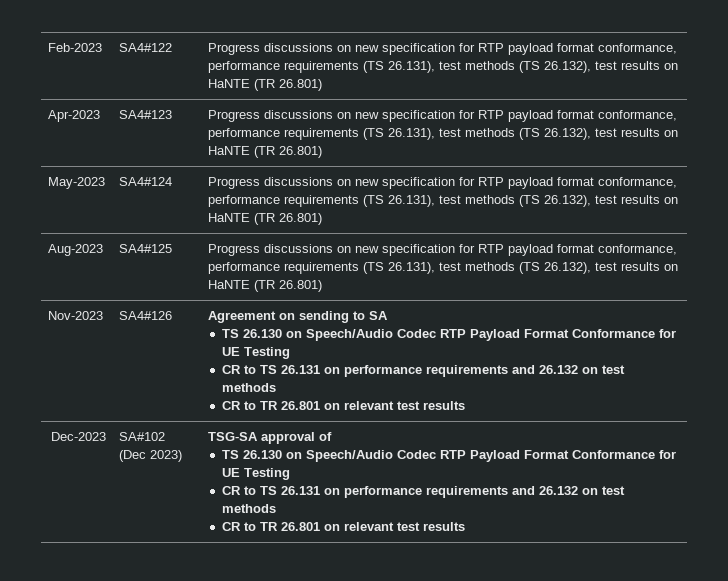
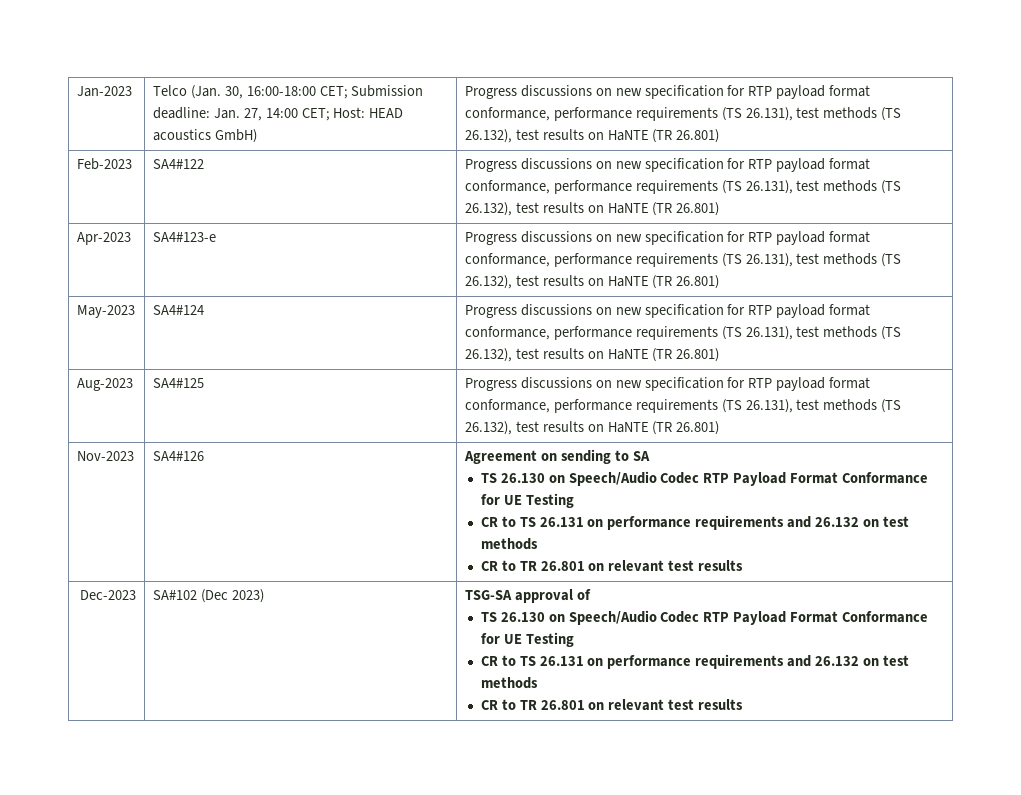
+ Jan-2023 | Telco (Jan. 30, 16:00-18:00 CET; Submission deadline: Jan. 27, 14:00 CET; Host: HEAD acoustics GmbH) | Progress discussions on new specification for RTP payload format conformance, performance requirements (TS 26.131), test methods (TS 26.132), test results on HaNTE (TR 26.801)
- Apr-2023 | SA4#123 | Progress discussions on new specification for RTP payload format conformance, performance requirements (TS 26.131), test methods (TS 26.132), test results on HaNTE (TR 26.801)
+ Apr-2023 | SA4#123-e | Progress discussions on new specification for RTP payload format conformance, performance requirements (TS 26.131), test methods (TS 26.132), test results on HaNTE (TR 26.801)

